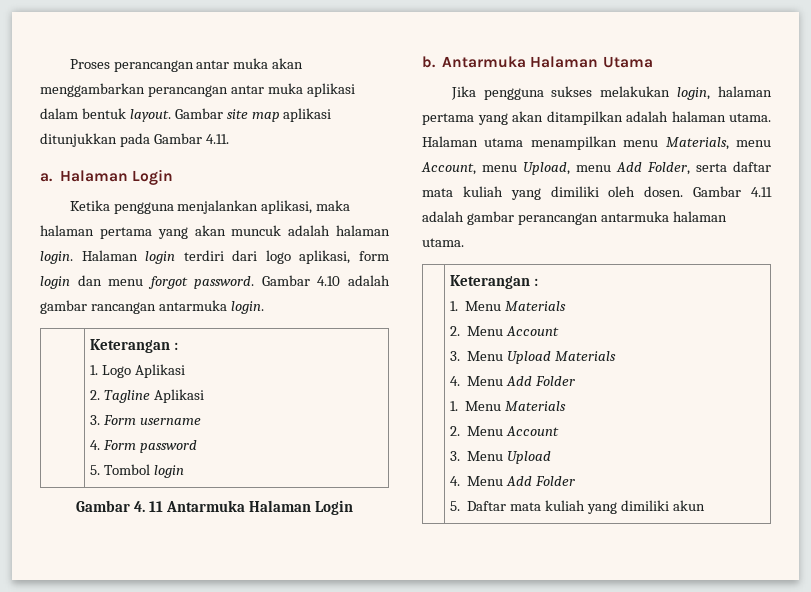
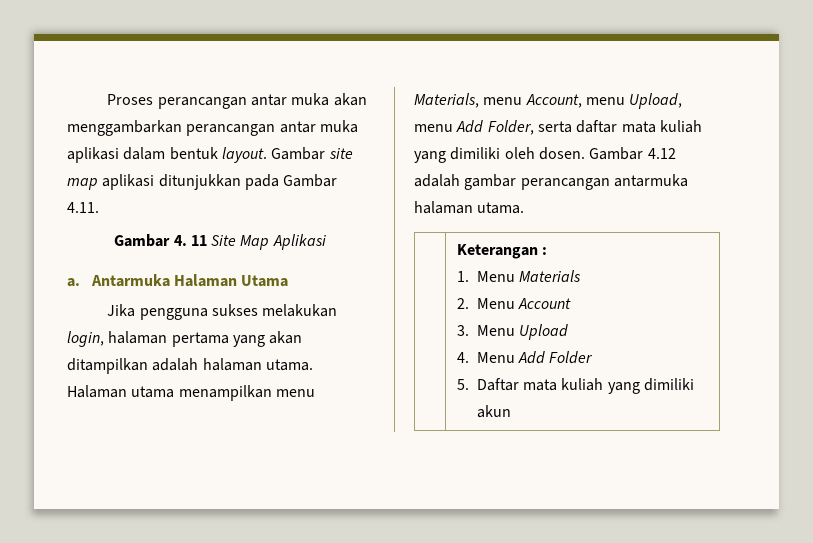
- a. Halaman Login
- Ketika pengguna menjalankan aplikasi, maka halaman pertama yang akan muncuk adalah halaman login. Halaman login terdiri dari logo aplikasi, form login dan menu forgot password. Gambar 4.10 adalah gambar rancangan antarmuka login.
- | Keterangan :
- 1. Logo Aplikasi
- 2. Tagline Aplikasi
- 3. Form username
- 4. Form password
- 5. Tombol login
- Gambar 4. 11 Antarmuka Halaman Login
- b.
+ Gambar 4. 11 Site Map Aplikasi
+ a.
- Gambar 4.11 adalah gambar perancangan antarmuka halaman utama.
+ Gambar 4.12 adalah gambar perancangan antarmuka halaman utama.
  | Keterangan :
- 1. Menu Materials
- 2. Menu Account
- 3. Menu Upload Materials
- 4. Menu Add Folder

